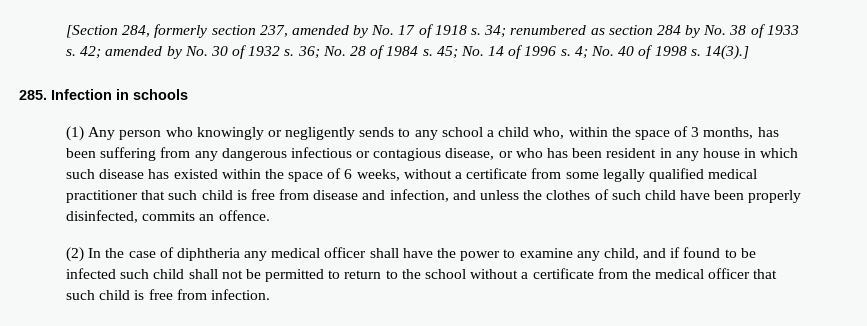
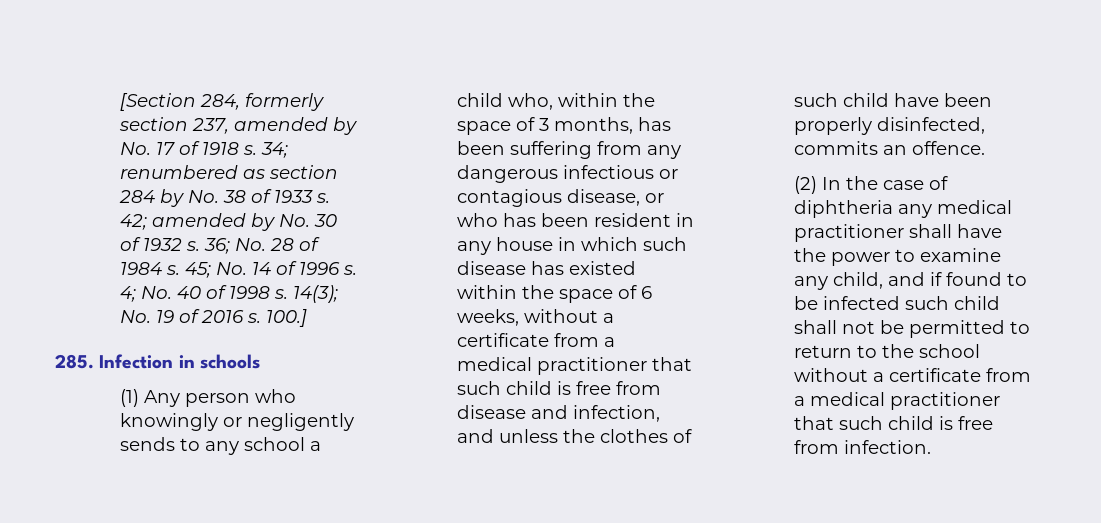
- 14(3).]
+ 14(3); No. 19 of 2016 s. 100.]
- (1) Any person who knowingly or negligently sends to any school a child who, within the space of 3 months, has been suffering from any dangerous infectious or contagious disease, or who has been resident in any house in which such disease has existed within the space of 6 weeks, without a certificate from some legally qualified medical practitioner that such child is free from disease and infection, and unless the clothes of such child have been properly disinfected, commits an offence.
+ (1) Any person who knowingly or negligently sends to any school a child who, within the space of 3 months, has been suffering from any dangerous infectious or contagious disease, or who has been resident in any house in which such disease has existed within the space of 6 weeks, without a certificate from a medical practitioner that such child is free from disease and infection, and unless the clothes of such child have been properly disinfected, commits an offence.
- (2) In the case of diphtheria any medical officer shall have the power to examine any child, and if found to be infected such child shall not be permitted to return to the school without a certificate from the medical officer that such child is free from infection.
+ (2) In the case of diphtheria any medical practitioner shall have the power to examine any child, and if found to be infected such child shall not be permitted to return to the school without a certificate from a medical practitioner that such child is free from infection.

